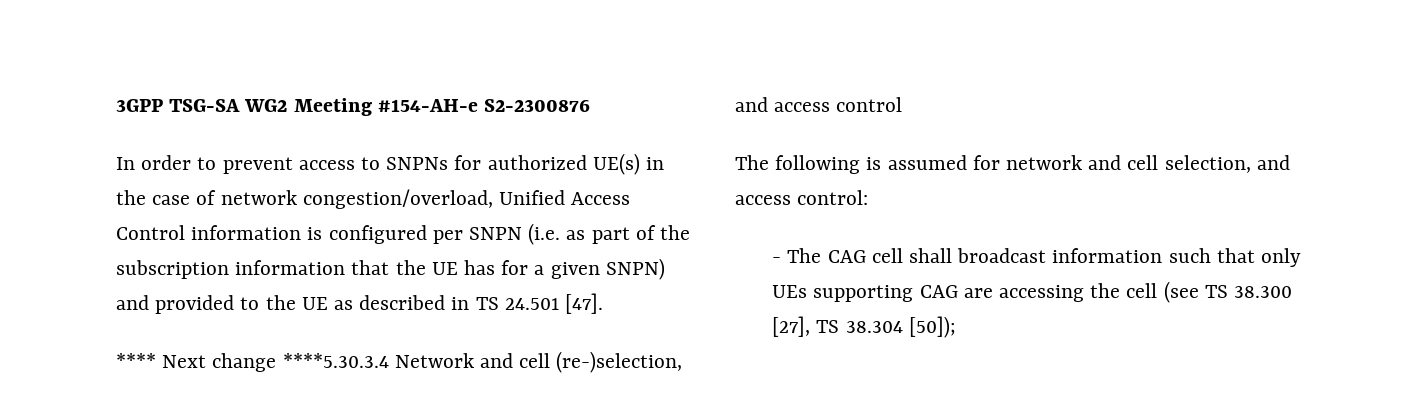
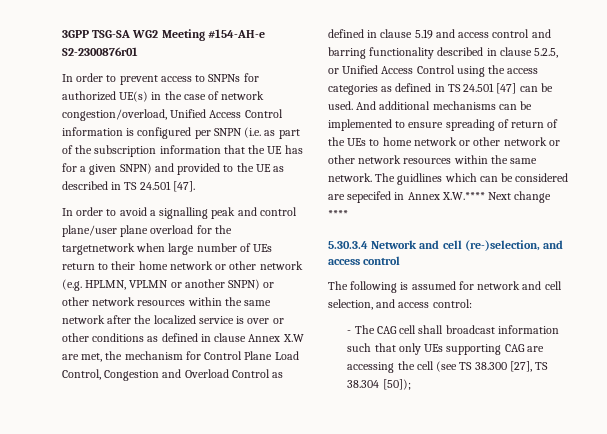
- 3GPP TSG-SA WG2 Meeting #154-AH-e S2-2300876
+ 3GPP TSG-SA WG2 Meeting #154-AH-e S2-2300876r01
- **** Next change ****5.30.3.4 Network and cell (re-)selection, and access control
+ In order to avoid a signalling peak and control plane/user plane overload for the targetnetwork when large number of UEs return to their home network or other network (e.g. HPLMN, VPLMN or another SNPN) or other network resources within the same network after the localized service is over or other conditions as defined in clause Annex X.W are met, the mechanism for Control Plane Load Control, Congestion and Overload Control as defined in clause 5.19 and access control and barring functionality described in clause 5.2.5, or Unified Access Control using the access categories as defined in TS 24.501 [47] can be used. And additional mechanisms can be implemented to ensure spreading of return of the UEs to home network or other network or other network resources within the same network. The guidlines which can be considered are sepecifed in Annex X.W.**** Next change ****
+ 5.30.3.4 Network and cell (re-)selection, and access control

